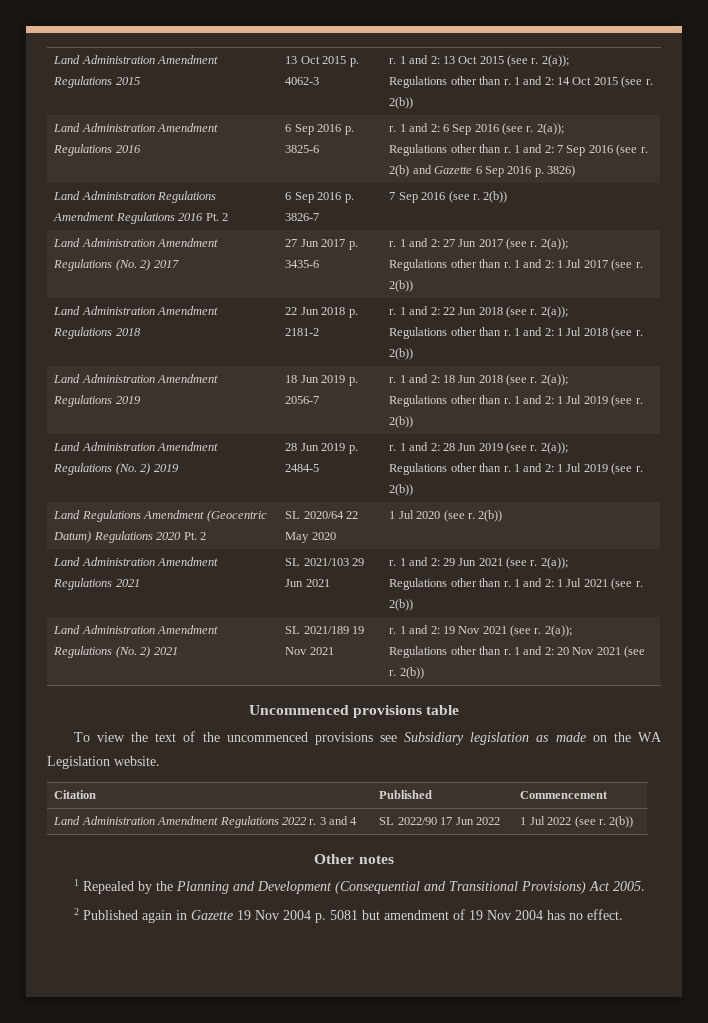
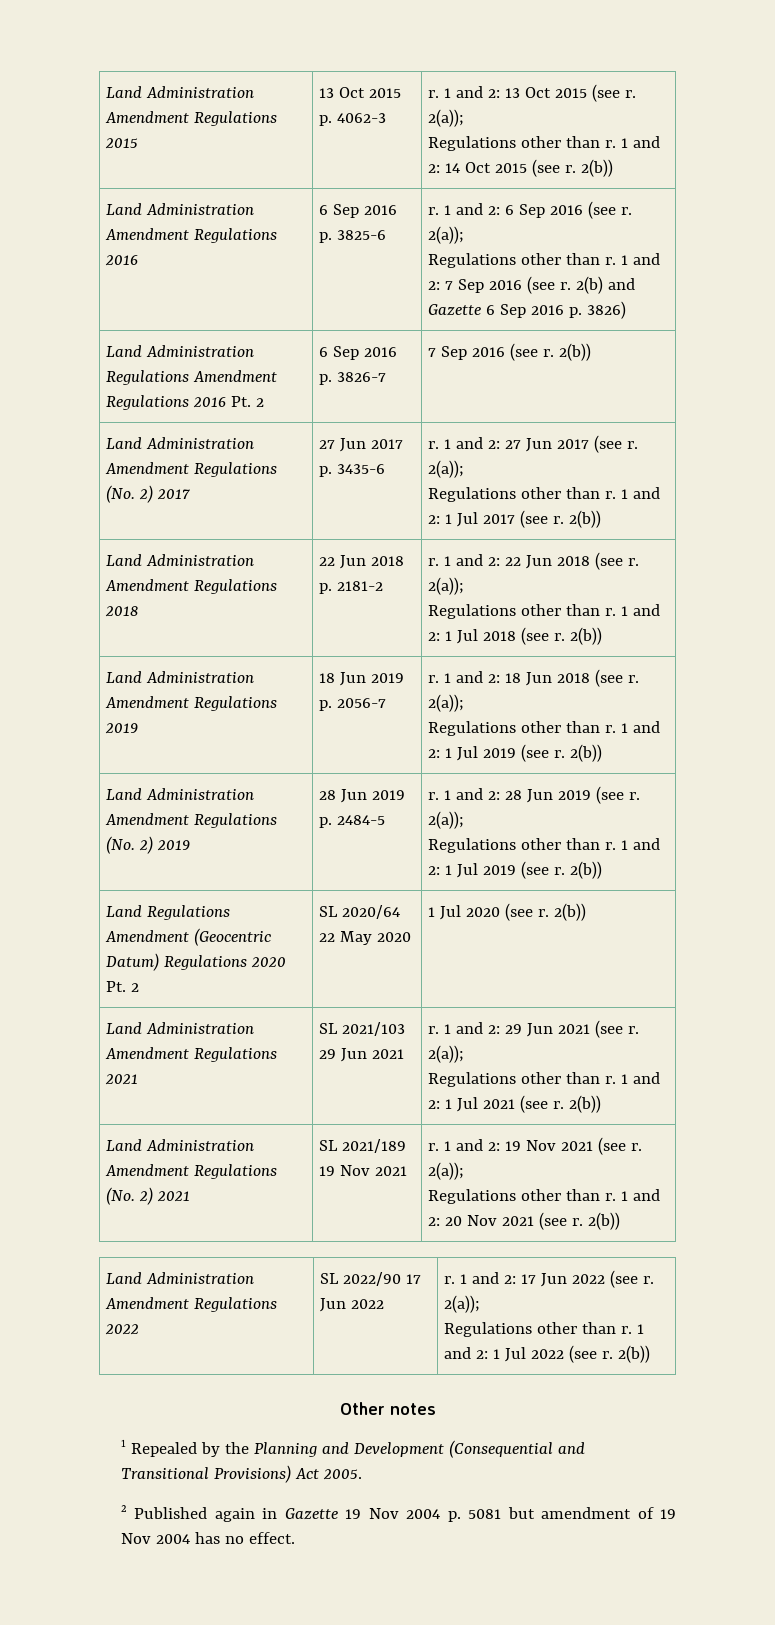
- Uncommenced provisions table
- To view the text of the uncommenced provisions see Subsidiary legislation as made on the WA Legislation website.
- Citation | Published | Commencement
- Land Administration Amendment Regulations 2022 r. 3 and 4 | SL 2022/90 17 Jun 2022 | 1 Jul 2022 (see r. 2(b))
+ Land Administration Amendment Regulations 2022 | SL 2022/90 17 Jun 2022 | r. 1 and 2: 17 Jun 2022 (see r. 2(a));
+ Regulations other than r. 1 and 2: 1 Jul 2022 (see r. 2(b))

